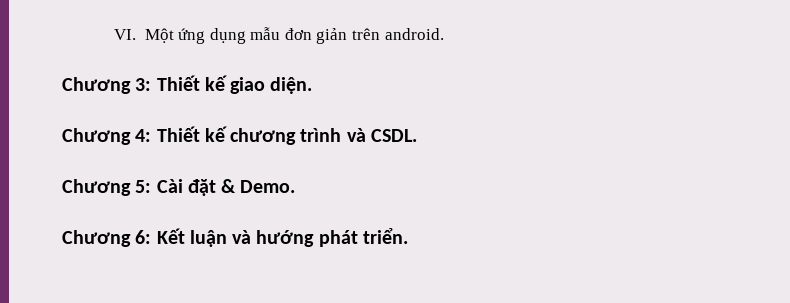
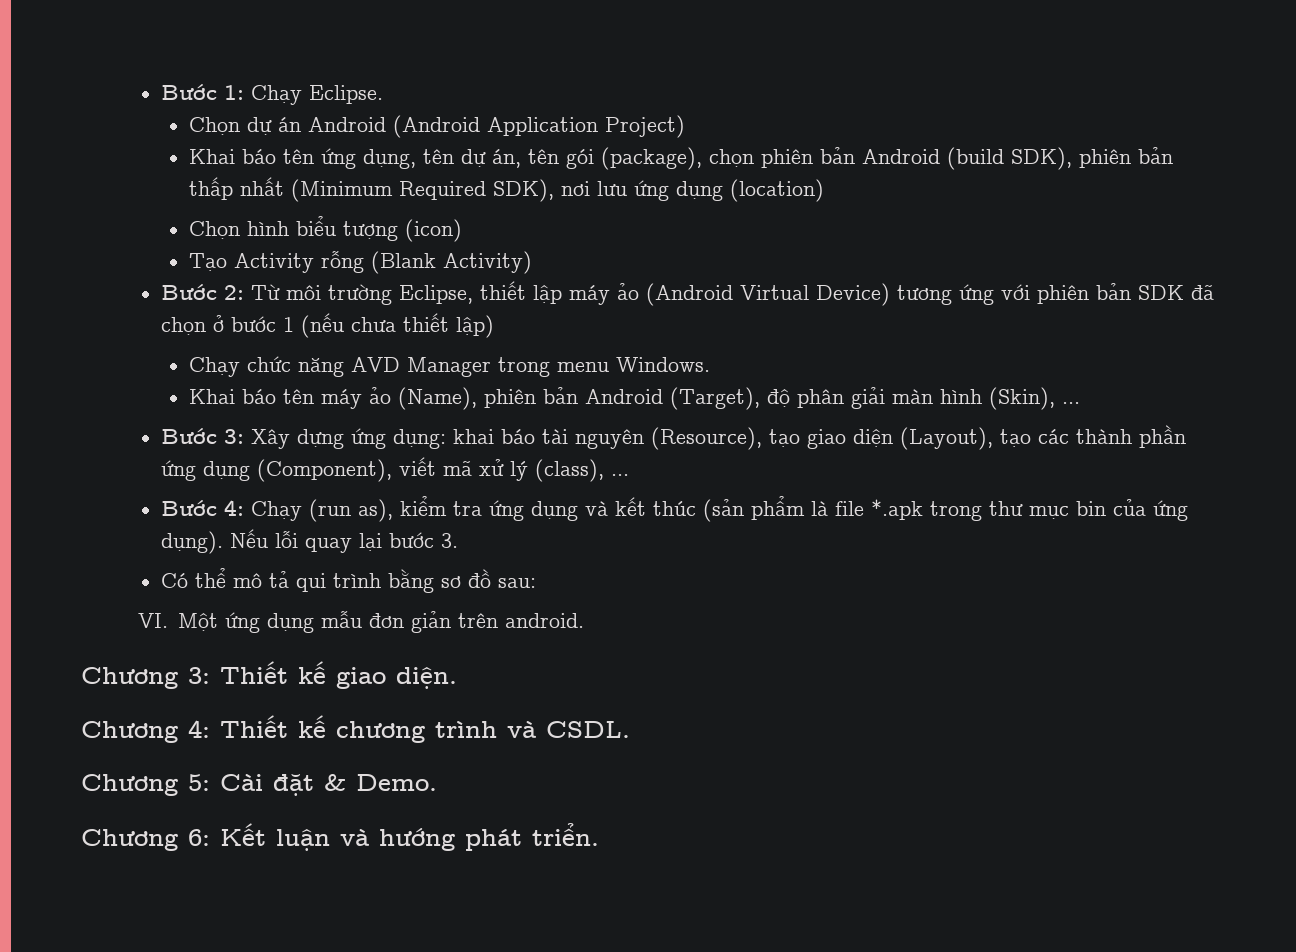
+ Bước 1: Chạy Eclipse.
+ Chọn dự án Android (Android Application Project)
+ Khai báo tên ứng dụng, tên dự án, tên gói (package), chọn phiên bản Android (build SDK), phiên bản thấp nhất (Minimum Required SDK), nơi lưu ứng dụng (location)
+ Chọn hình biểu tượng (icon)
+ Tạo Activity rỗng (Blank Activity)
+ Bước 2: Từ môi trường Eclipse, thiết lập máy ảo (Android Virtual Device) tương ứng với phiên bản SDK đã chọn ở bước 1 (nếu chưa thiết lập)
+ Chạy chức năng AVD Manager trong menu Windows.
+ Khai báo tên máy ảo (Name), phiên bản Android (Target), độ phân giải màn hình (Skin), ...
+ Bước 3: Xây dựng ứng dụng: khai báo tài nguyên (Resource), tạo giao diện (Layout), tạo các thành phần ứng dụng (Component), viết mã xử lý (class), ...
+ Bước 4: Chạy (run as), kiểm tra ứng dụng và kết thúc (sản phẩm là file *.apk trong thư mục bin của ứng dụng). Nếu lỗi quay lại bước 3.
+ Có thể mô tả qui trình bằng sơ đồ sau:

